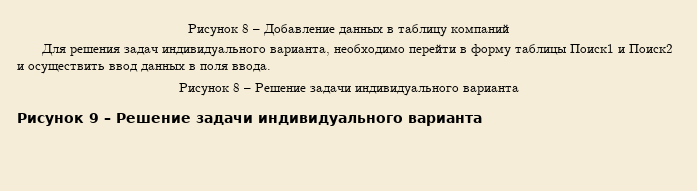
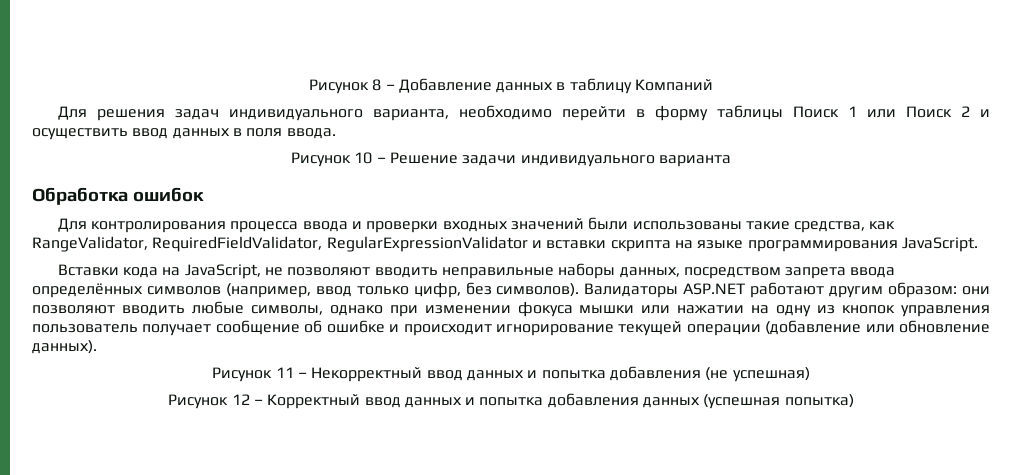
- Рисунок 8 – Добавление данных в таблицу компаний
+ Рисунок 8 – Добавление данных в таблицу Компаний
- Для решения задач индивидуального варианта, необходимо перейти в форму таблицы Поиск1 и Поиск2 и осуществить ввод данных в поля ввода.
+ Для решения задач индивидуального варианта, необходимо перейти в форму таблицы Поиск 1 или Поиск 2 и осуществить ввод данных в поля ввода.
- Рисунок 8 – Решение задачи индивидуального варианта
+ Рисунок 10 – Решение задачи индивидуального варианта
- Рисунок 9 – Решение задачи индивидуального варианта
+ Обработка ошибок
+ Для контролирования процесса ввода и проверки входных значений были использованы такие средства, как RangeValidator, RequiredFieldValidator, RegularExpressionValidator и вставки скрипта на языке программирования JavaScript.
+ Вставки кода на JavaScript, не позволяют вводить неправильные наборы данных, посредством запрета ввода определённых символов (например, ввод только цифр, без символов). Валидаторы ASP.NET работают другим образом: они позволяют вводить любые символы, однако при изменении фокуса мышки или нажатии на одну из кнопок управления пользователь получает сообщение об ошибке и происходит игнорирование текущей операции (добавление или обновление данных).
+ Рисунок 11 – Некорректный ввод данных и попытка добавления (не успешная)
+ Рисунок 12 – Корректный ввод данных и попытка добавления данных (успешная попытка)

